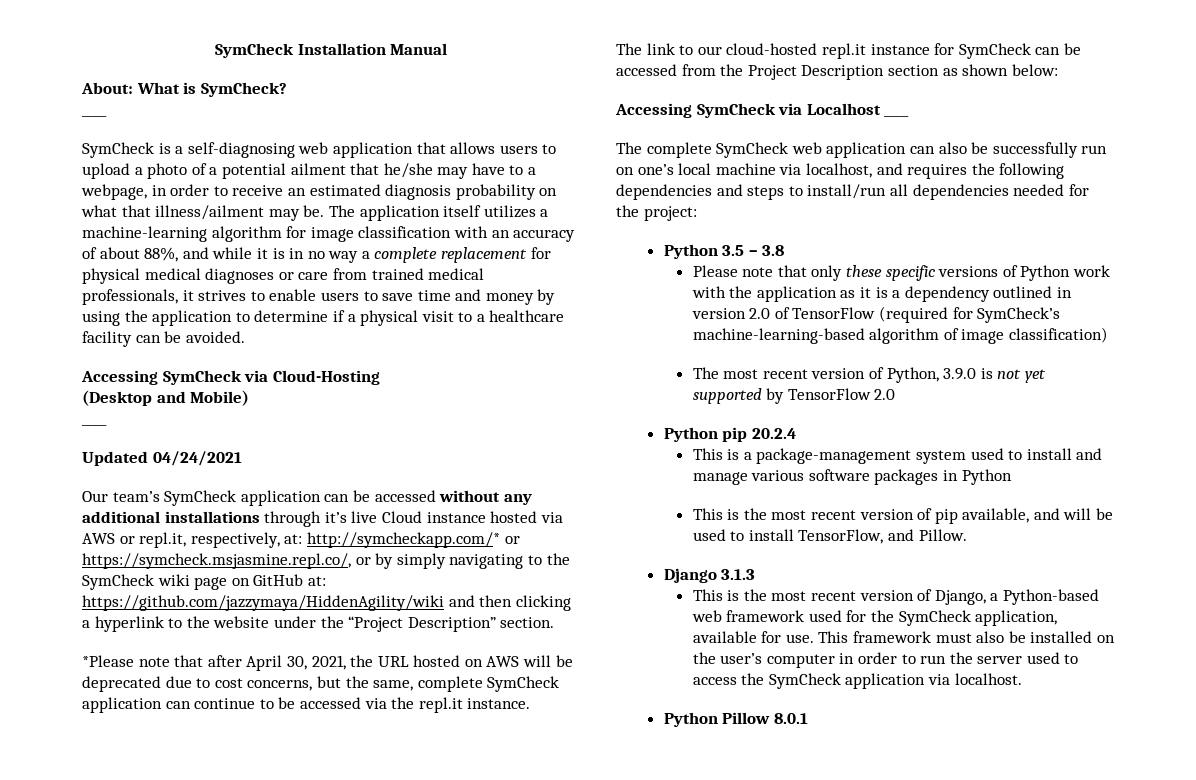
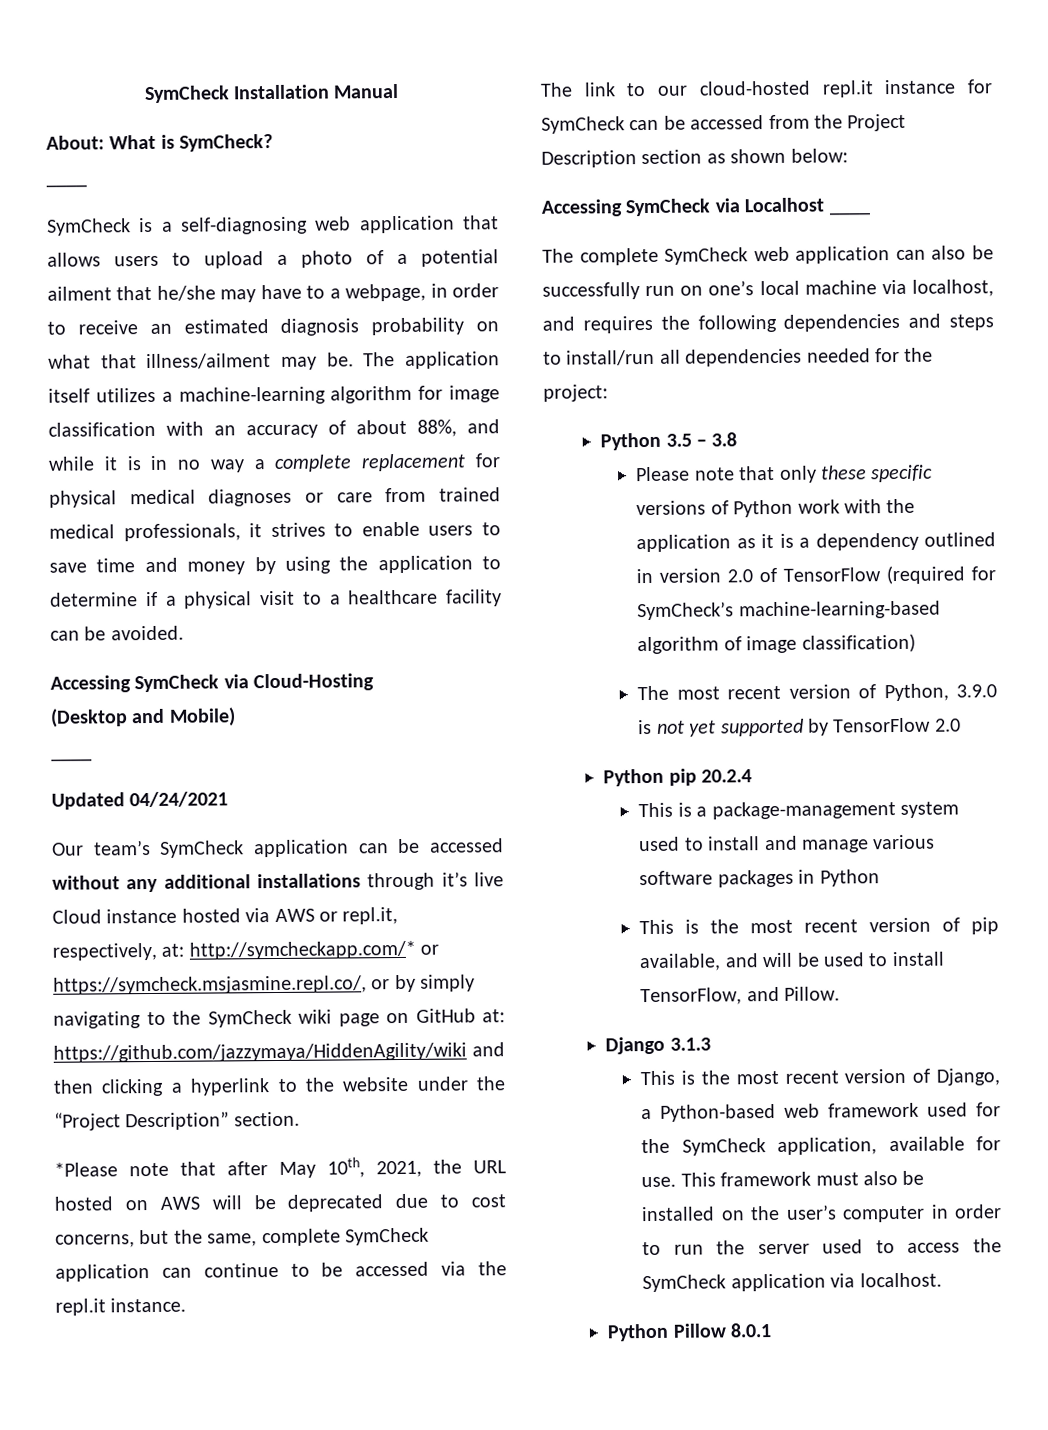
- *Please note that after April 30, 2021, the URL hosted on AWS will be deprecated due to cost concerns, but the same, complete SymCheck application can continue to be accessed via the repl.it instance.
+ *Please note that after May 10th, 2021, the URL hosted on AWS will be deprecated due to cost concerns, but the same, complete SymCheck application can continue to be accessed via the repl.it instance.

